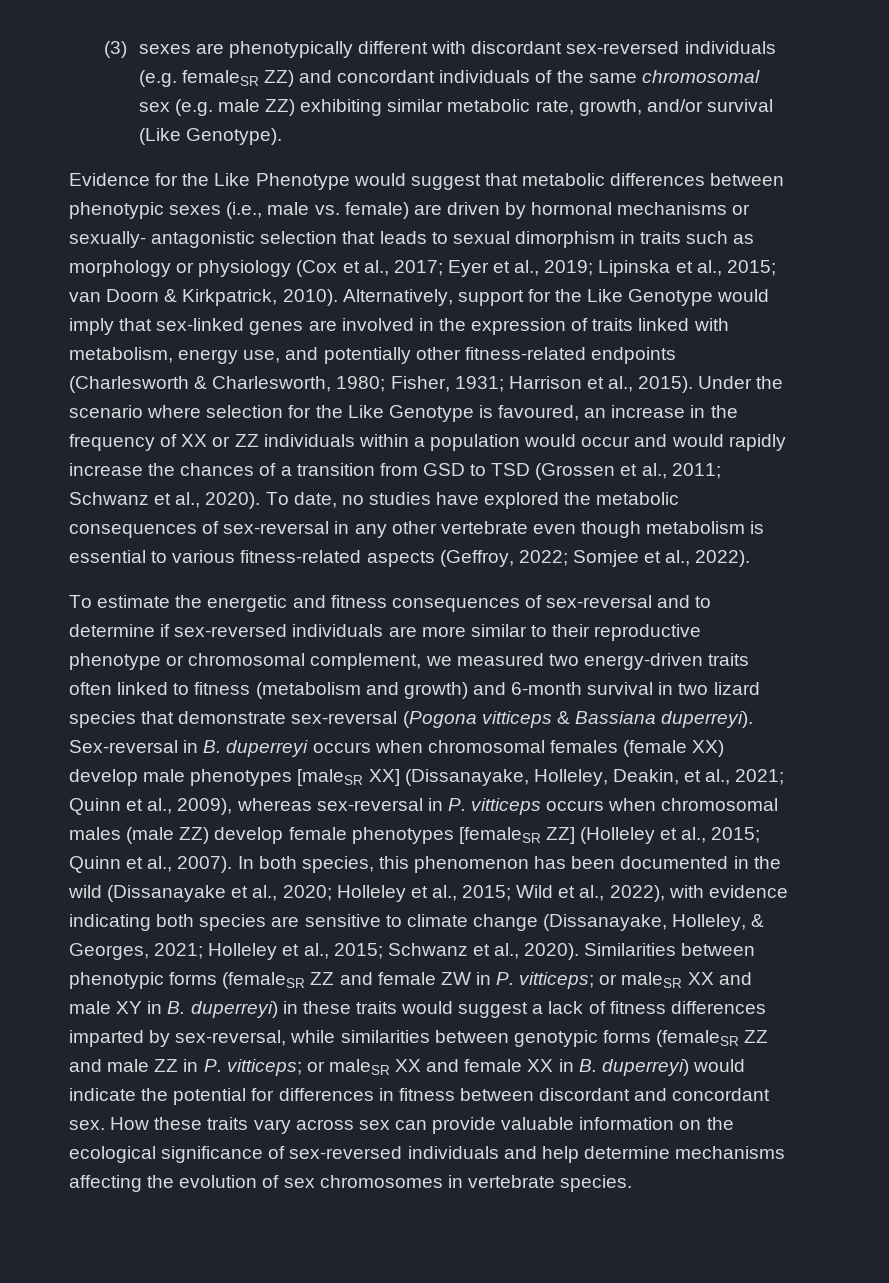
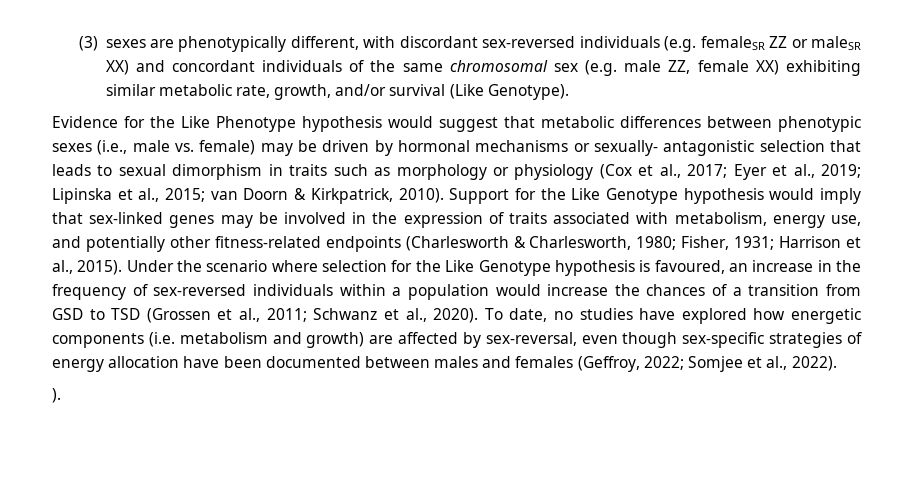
- (3) sexes are phenotypically different with discordant sex-reversed individuals (e.g. femaleSR ZZ) and concordant individuals of the same chromosomal sex (e.g. male ZZ) exhibiting similar metabolic rate, growth, and/or survival (Like Genotype).
+ (3) sexes are phenotypically different, with discordant sex-reversed individuals (e.g. femaleSR ZZ or maleSR XX) and concordant individuals of the same chromosomal sex (e.g. male ZZ, female XX) exhibiting similar metabolic rate, growth, and/or survival (Like Genotype).
- Evidence for the Like Phenotype would suggest that metabolic differences between phenotypic sexes (i.e., male vs. female) are driven by hormonal mechanisms or sexually- antagonistic selection that leads to sexual dimorphism in traits such as morphology or physiology (Cox et al., 2017; Eyer et al., 2019; Lipinska et al., 2015; van Doorn & Kirkpatrick, 2010).
+ Evidence for the Like Phenotype hypothesis would suggest that metabolic differences between phenotypic sexes (i.e., male vs. female) may be driven by hormonal mechanisms or sexually- antagonistic selection that leads to sexual dimorphism in traits such as morphology or physiology (Cox et al., 2017; Eyer et al., 2019; Lipinska et al., 2015; van Doorn & Kirkpatrick, 2010).
- Alternatively, support for the Like Genotype would imply that sex-linked genes are involved in the expression of traits linked with metabolism, energy use, and potentially other fitness-related endpoints (Charlesworth & Charlesworth, 1980; Fisher, 1931; Harrison et al., 2015).
+ Support for the Like Genotype hypothesis would imply that sex-linked genes may be involved in the expression of traits associated with metabolism, energy use, and potentially other fitness-related endpoints (Charlesworth & Charlesworth, 1980; Fisher, 1931; Harrison et al., 2015).
- Under the scenario where selection for the Like Genotype is favoured, an increase in the frequency of XX or ZZ individuals within a population would occur and would rapidly increase the chances of a transition from GSD to TSD (Grossen et al., 2011; Schwanz et al., 2020).
+ Under the scenario where selection for the Like Genotype hypothesis is favoured, an increase in the frequency of sex-reversed individuals within a population would increase the chances of a transition from GSD to TSD (Grossen et al., 2011; Schwanz et al., 2020).
- To date, no studies have explored the metabolic consequences of sex-reversal in any other vertebrate even though metabolism is essential to various fitness-related aspects (Geffroy, 2022; Somjee et al., 2022).
+ To date, no studies have explored how energetic components (i.e. metabolism and growth) are affected by sex-reversal, even though sex-specific strategies of energy allocation have been documented between males and females (Geffroy, 2022; Somjee et al., 2022).
- To estimate the energetic and fitness consequences of sex-reversal and to determine if sex-reversed individuals are more similar to their reproductive phenotype or chromosomal complement, we measured two energy-driven traits often linked to fitness (metabolism and growth) and 6-month survival in two lizard species that demonstrate sex-reversal (Pogona vitticeps & Bassiana duperreyi). Sex-reversal in B. duperreyi occurs when chromosomal females (female XX) develop male phenotypes [maleSR XX] (Dissanayake, Holleley, Deakin, et al., 2021; Quinn et al., 2009), whereas sex-reversal in P. vitticeps occurs when chromosomal males (male ZZ) develop female phenotypes [femaleSR ZZ] (Holleley et al., 2015; Quinn et al., 2007). In both species, this phenomenon has been documented in the wild (Dissanayake et al., 2020; Holleley et al., 2015; Wild et al., 2022), with evidence indicating both species are sensitive to climate change (Dissanayake, Holleley, & Georges, 2021; Holleley et al., 2015; Schwanz et al., 2020). Similarities between phenotypic forms (femaleSR ZZ and female ZW in P. vitticeps; or maleSR XX and male XY in B. duperreyi) in these traits would suggest a lack of fitness differences imparted by sex-reversal, while similarities between genotypic forms (femaleSR ZZ and male ZZ in P. vitticeps; or maleSR XX and female XX in B. duperreyi) would indicate the potential for differences in fitness between discordant and concordant sex. How these traits vary across sex can provide valuable information on the ecological significance of sex-reversed individuals and help determine mechanisms affecting the evolution of sex chromosomes in vertebrate species.
+ ).

